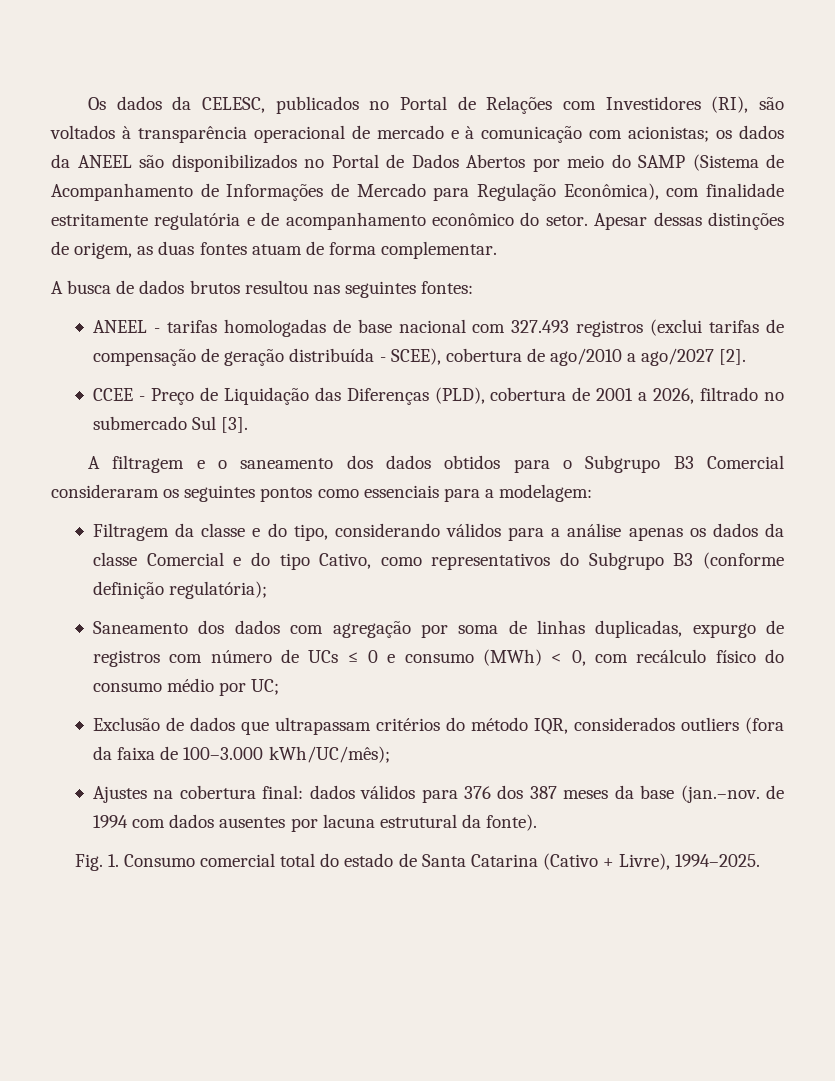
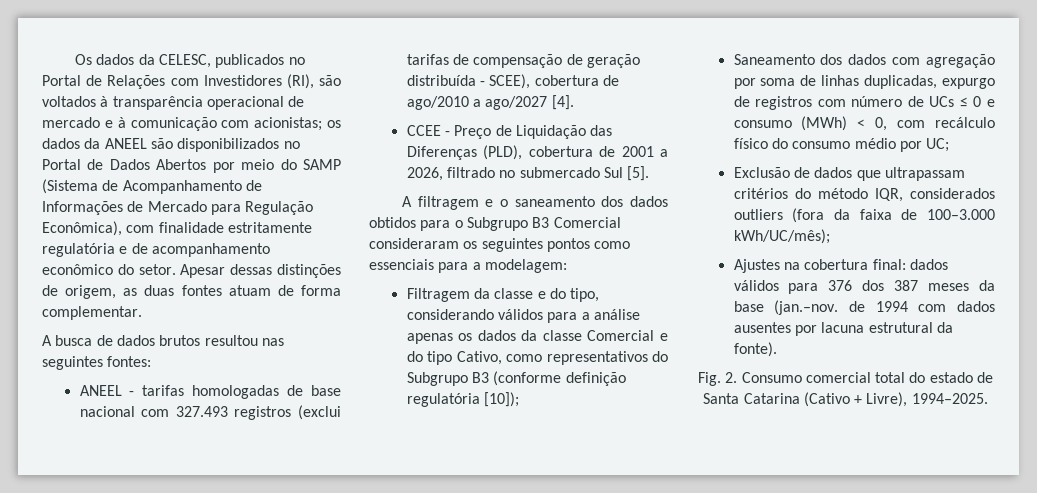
- ANEEL - tarifas homologadas de base nacional com 327.493 registros (exclui tarifas de compensação de geração distribuída - SCEE), cobertura de ago/2010 a ago/2027 [2].
+ ANEEL - tarifas homologadas de base nacional com 327.493 registros (exclui tarifas de compensação de geração distribuída - SCEE), cobertura de ago/2010 a ago/2027 [4].
- CCEE - Preço de Liquidação das Diferenças (PLD), cobertura de 2001 a 2026, filtrado no submercado Sul [3].
+ CCEE - Preço de Liquidação das Diferenças (PLD), cobertura de 2001 a 2026, filtrado no submercado Sul [5].
- Filtragem da classe e do tipo, considerando válidos para a análise apenas os dados da classe Comercial e do tipo Cativo, como representativos do Subgrupo B3 (conforme definição regulatória);
+ Filtragem da classe e do tipo, considerando válidos para a análise apenas os dados da classe Comercial e do tipo Cativo, como representativos do Subgrupo B3 (conforme definição regulatória [10]);
- Fig. 1. Consumo comercial total do estado de Santa Catarina (Cativo + Livre), 1994–2025.
+ Fig. 2. Consumo comercial total do estado de Santa Catarina (Cativo + Livre), 1994–2025.

